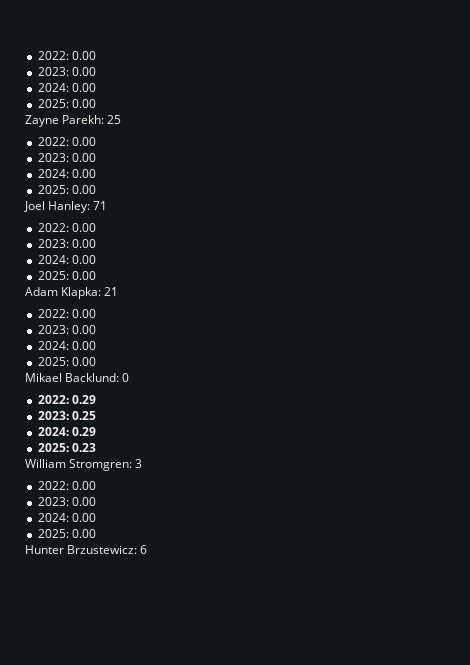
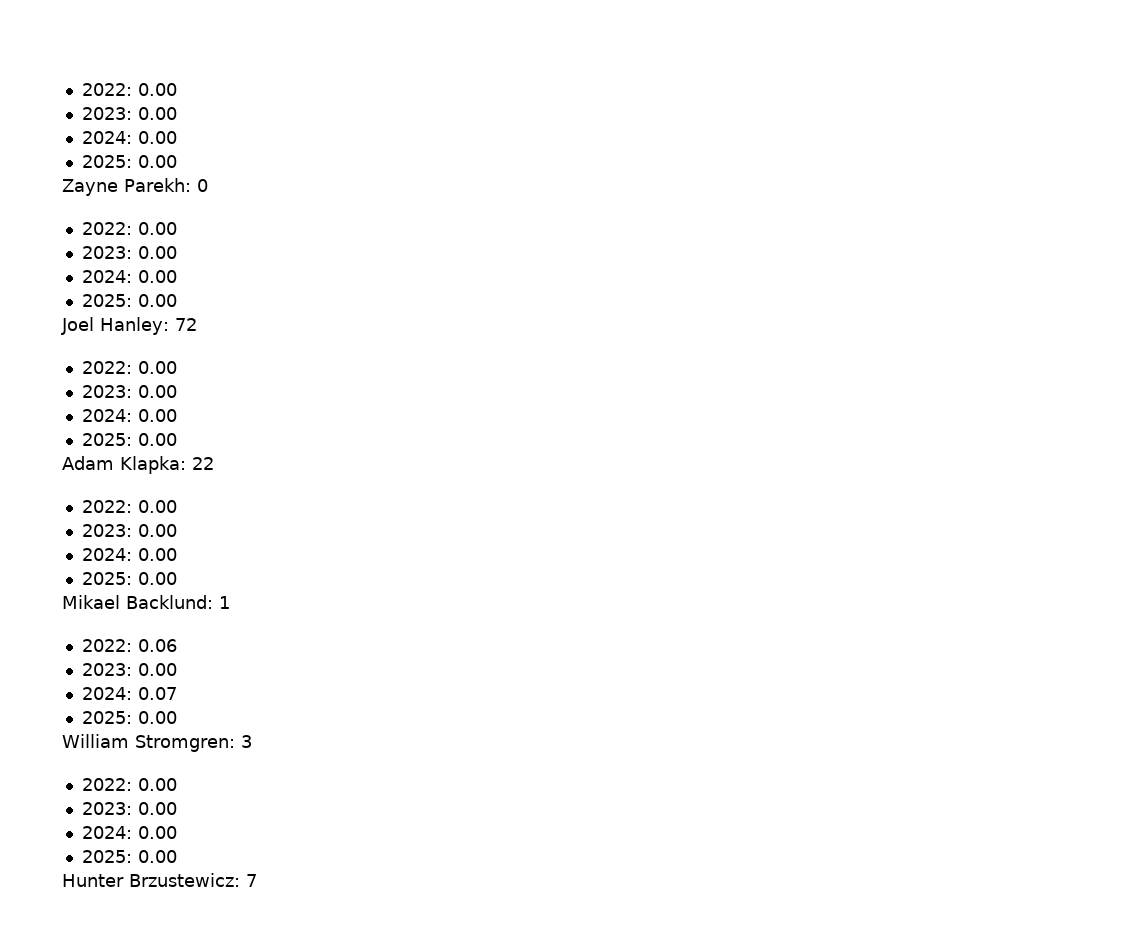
- Zayne Parekh: 25
+ Zayne Parekh: 0
- Joel Hanley: 71
+ Joel Hanley: 72
- Adam Klapka: 21
+ Adam Klapka: 22
- Mikael Backlund: 0
- 2022: 0.29
- 2023: 0.25
- 2024: 0.29
- 2025: 0.23
+ Mikael Backlund: 1
+ 2022: 0.06
+ 2023: 0.00
+ 2024: 0.07
+ 2025: 0.00
- Hunter Brzustewicz: 6
+ Hunter Brzustewicz: 7

